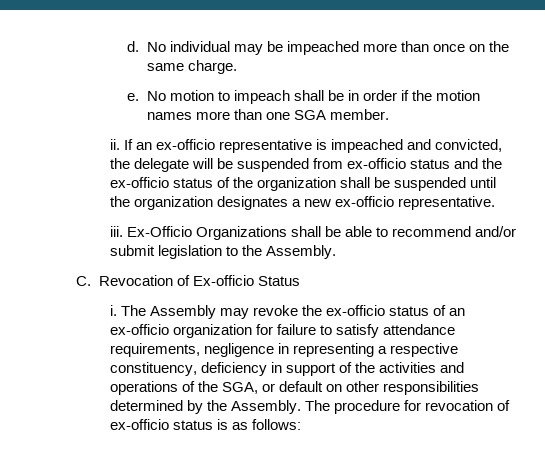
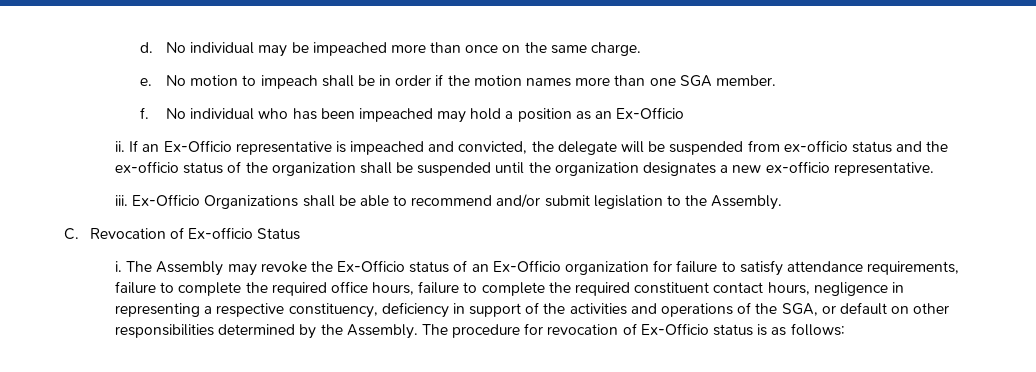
+ f. No individual who has been impeached may hold a position as an Ex-Officio
- If an ex-officio representative is impeached and convicted, the delegate will be suspended from ex-officio status and the ex-officio status of the organization shall be suspended until the organization designates a new ex-officio representative.
+ If an Ex-Officio representative is impeached and convicted, the delegate will be suspended from ex-officio status and the ex-officio status of the organization shall be suspended until the organization designates a new ex-officio representative.
- The Assembly may revoke the ex-officio status of an ex-officio organization for failure to satisfy attendance requirements, negligence in representing a respective constituency, deficiency in support of the activities and operations of the SGA, or default on other responsibilities determined by the Assembly.
+ The Assembly may revoke the Ex-Officio status of an Ex-Officio organization for failure to satisfy attendance requirements, failure to complete the required office hours, failure to complete the required constituent contact hours, negligence in representing a respective constituency, deficiency in support of the activities and operations of the SGA, or default on other responsibilities determined by the Assembly.
- The procedure for revocation of ex-officio status is as follows:
+ The procedure for revocation of Ex-Officio status is as follows:

